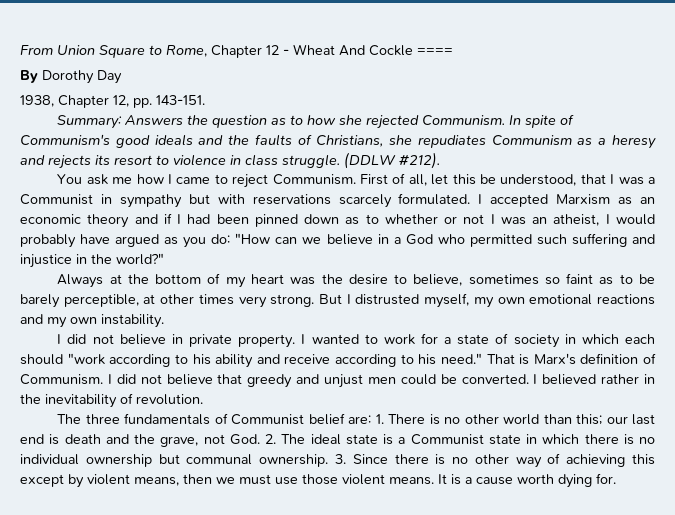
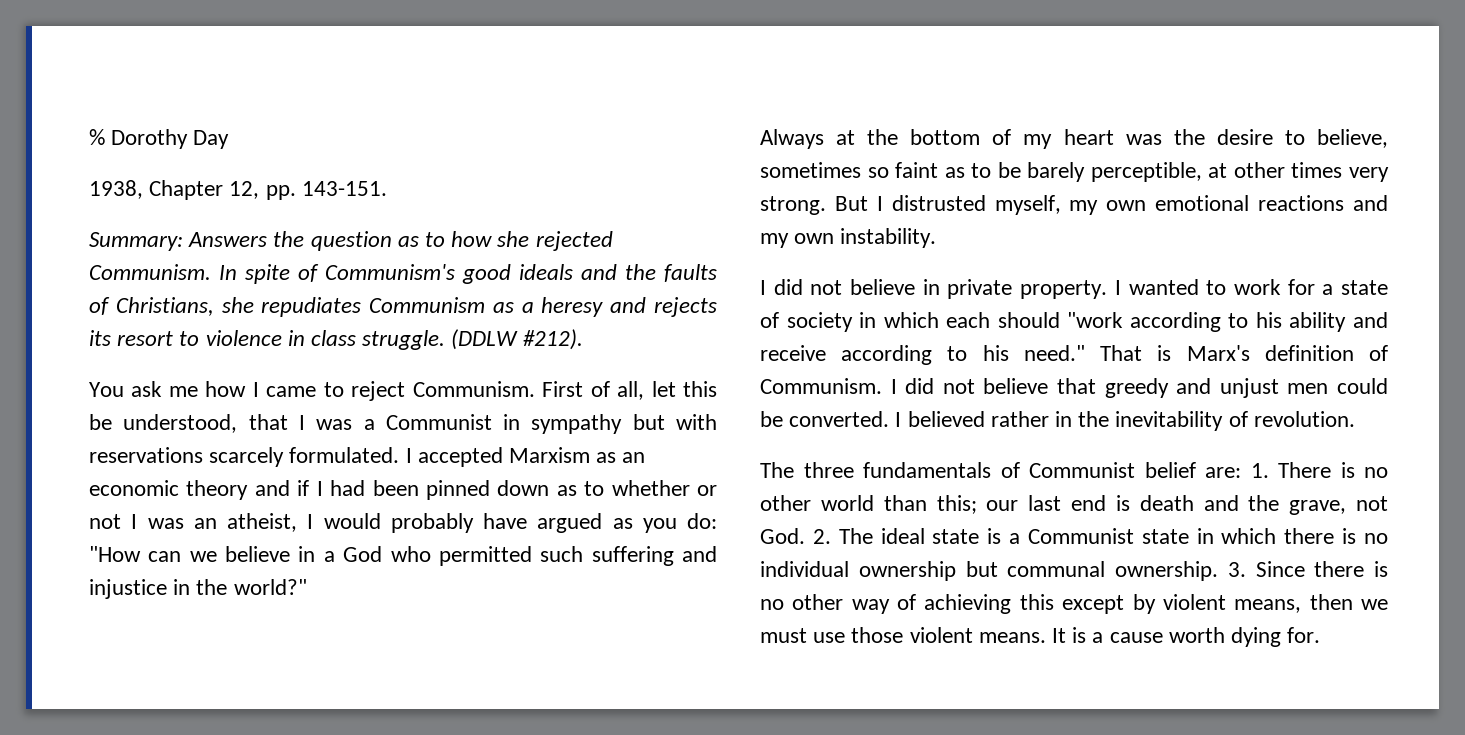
- From Union Square to Rome, Chapter 12 - Wheat And Cockle ====
- By Dorothy Day
+ % Dorothy Day

